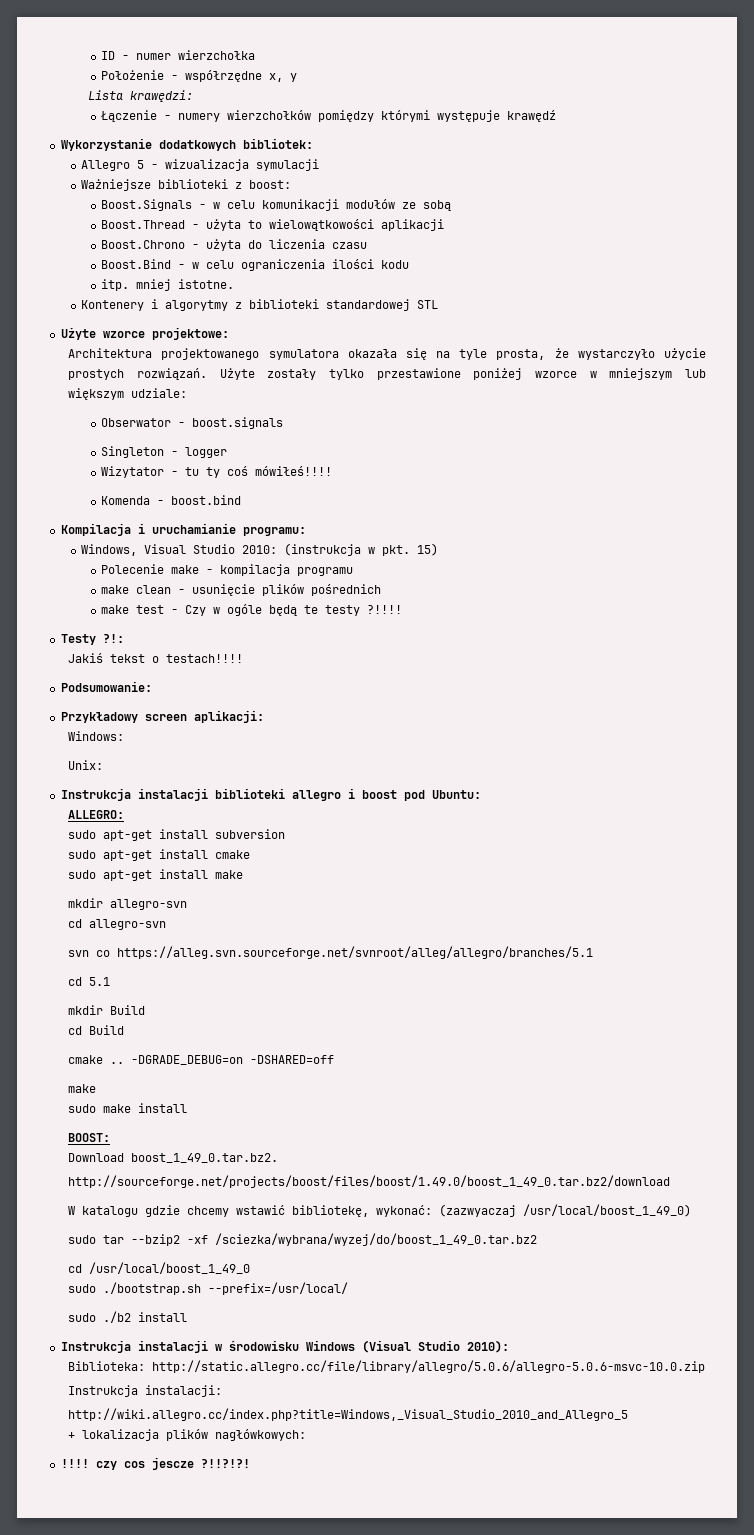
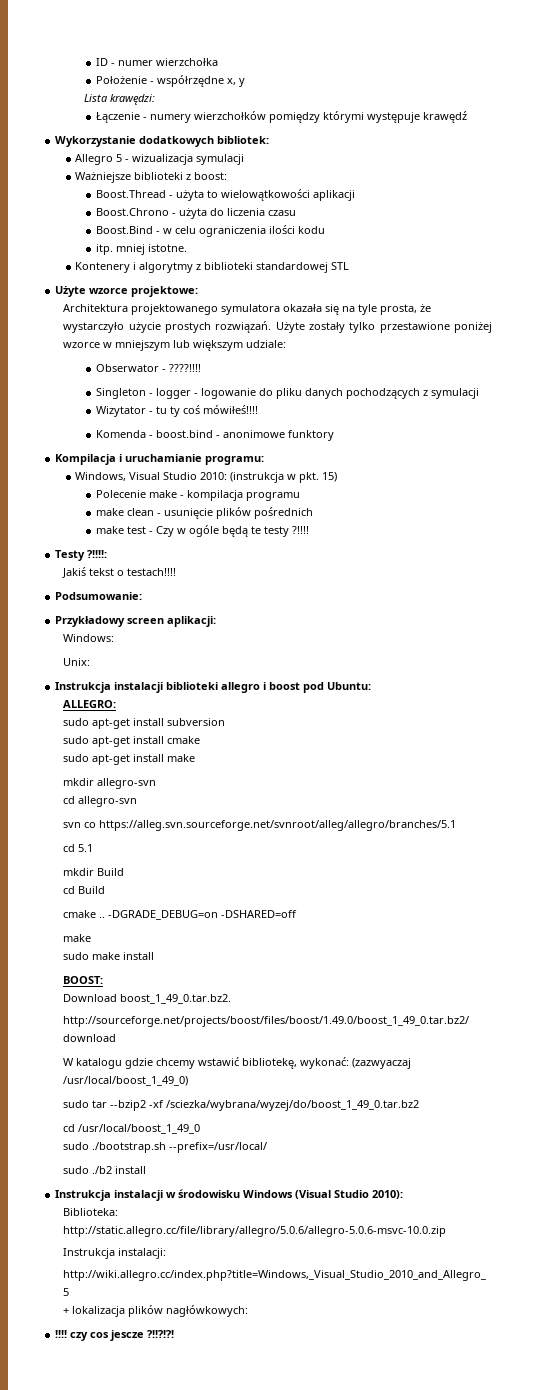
- Boost.Signals - w celu komunikacji modułów ze sobą
- Obserwator - boost.signals
+ Obserwator - ????!!!!
- Singleton - logger
+ Singleton - logger - logowanie do pliku danych pochodzących z symulacji
- Komenda - boost.bind
+ Komenda - boost.bind - anonimowe funktory
- Testy ?!:
+ Testy ?!!!!:

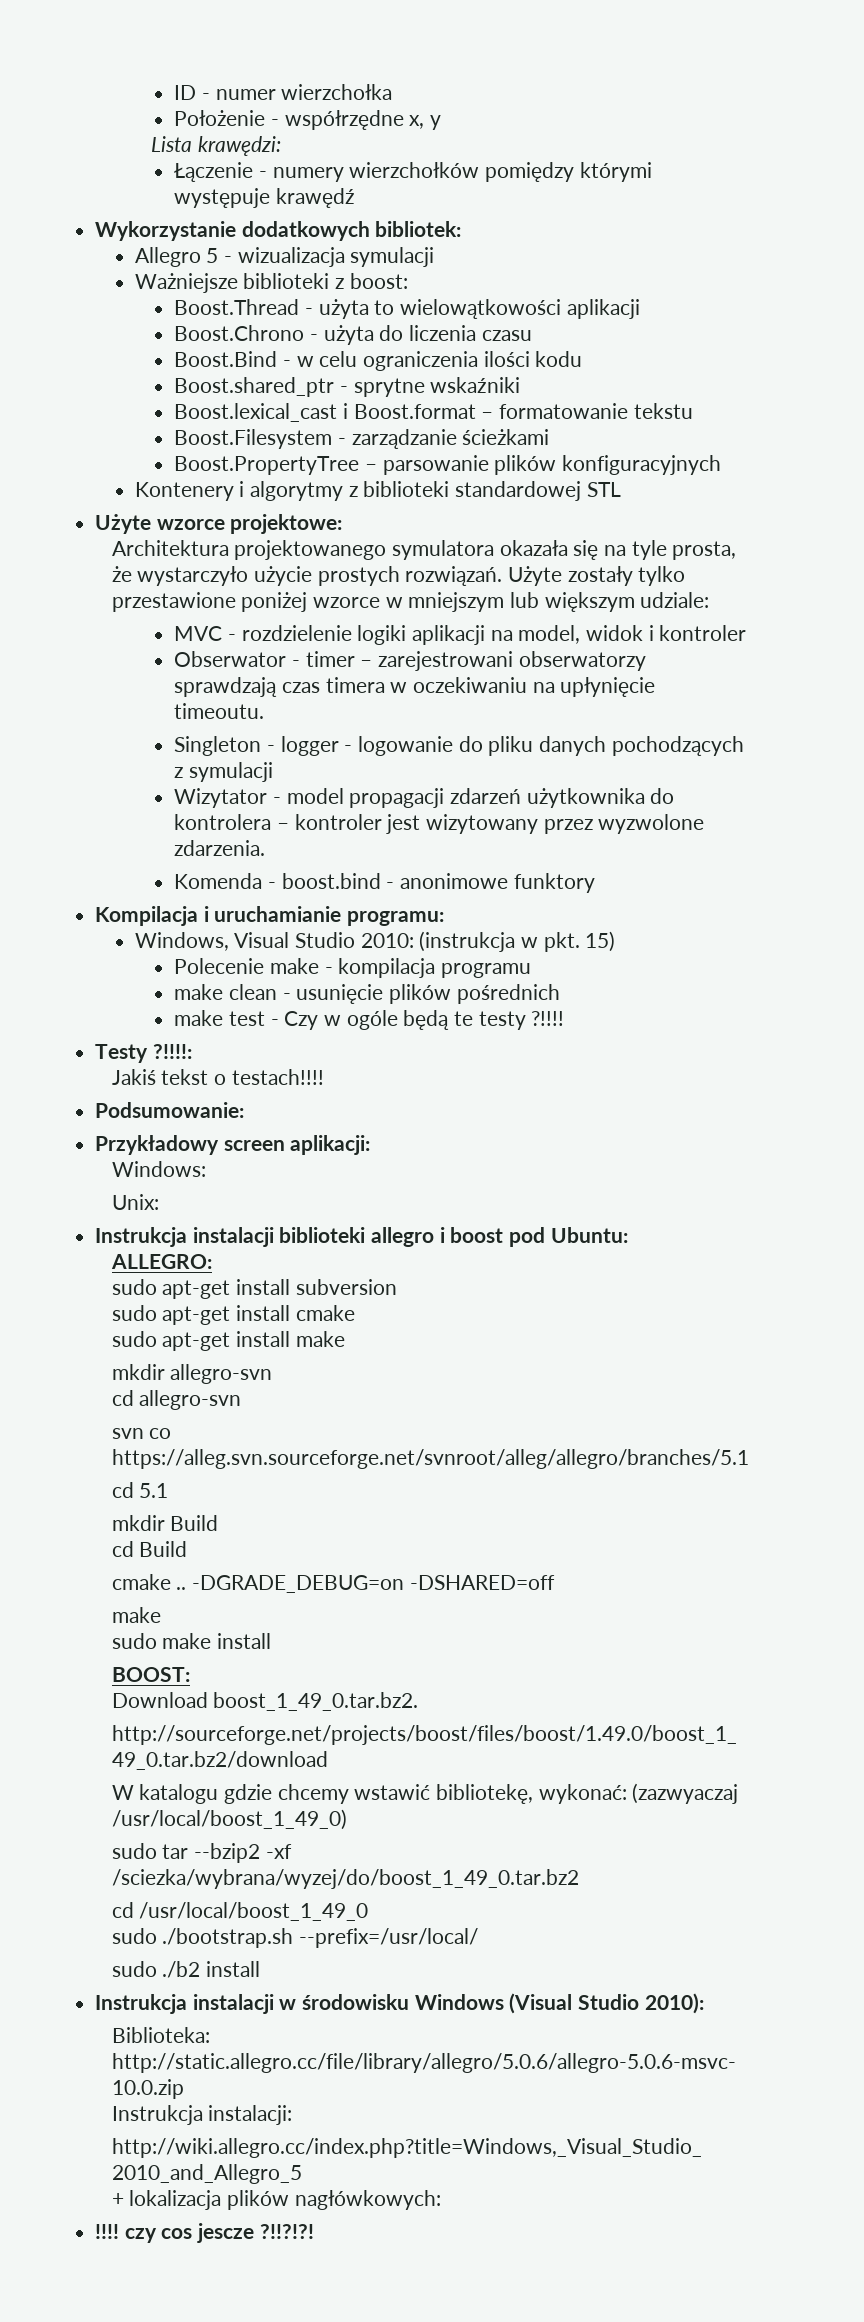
- itp. mniej istotne.
+ Boost.shared_ptr - sprytne wskaźniki
+ Boost.lexical_cast i Boost.format – formatowanie tekstu
+ Boost.Filesystem - zarządzanie ścieżkami
+ Boost.PropertyTree – parsowanie plików konfiguracyjnych
- Obserwator - ????!!!!
+ MVC - rozdzielenie logiki aplikacji na model, widok i kontroler
+ Obserwator - timer – zarejestrowani obserwatorzy sprawdzają czas timera w oczekiwaniu na upłynięcie timeoutu.
- Wizytator - tu ty coś mówiłeś!!!!
+ Wizytator - model propagacji zdarzeń użytkownika do kontrolera – kontroler jest wizytowany przez wyzwolone zdarzenia.

